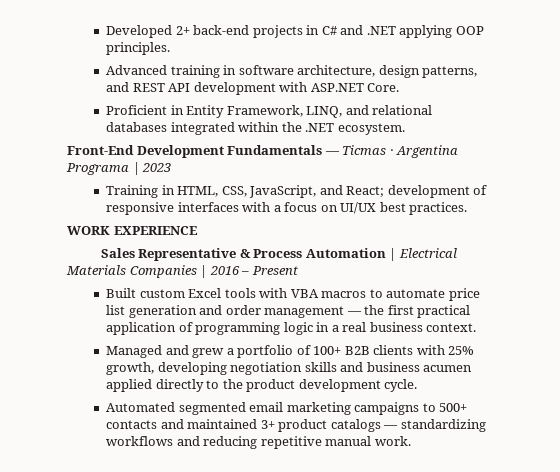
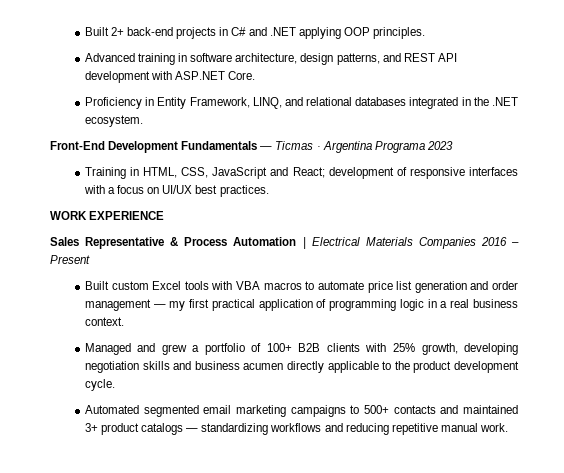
- Developed 2+ back-end projects in C# and .NET applying OOP principles.
+ Built 2+ back-end projects in C# and .NET applying OOP principles.
- Proficient in Entity Framework, LINQ, and relational databases integrated within the .NET ecosystem.
+ Proficiency in Entity Framework, LINQ, and relational databases integrated in the .NET ecosystem.
- Front-End Development Fundamentals — Ticmas · Argentina Programa | 2023
+ Front-End Development Fundamentals — Ticmas · Argentina Programa 2023
- Training in HTML, CSS, JavaScript, and React; development of responsive interfaces with a focus on UI/UX best practices.
+ Training in HTML, CSS, JavaScript and React; development of responsive interfaces with a focus on UI/UX best practices.
- Sales Representative & Process Automation | Electrical Materials Companies | 2016 – Present
+ Sales Representative & Process Automation | Electrical Materials Companies 2016 – Present
- Built custom Excel tools with VBA macros to automate price list generation and order management — the first practical application of programming logic in a real business context.
+ Built custom Excel tools with VBA macros to automate price list generation and order management — my first practical application of programming logic in a real business context.
- Managed and grew a portfolio of 100+ B2B clients with 25% growth, developing negotiation skills and business acumen applied directly to the product development cycle.
+ Managed and grew a portfolio of 100+ B2B clients with 25% growth, developing negotiation skills and business acumen directly applicable to the product development cycle.

